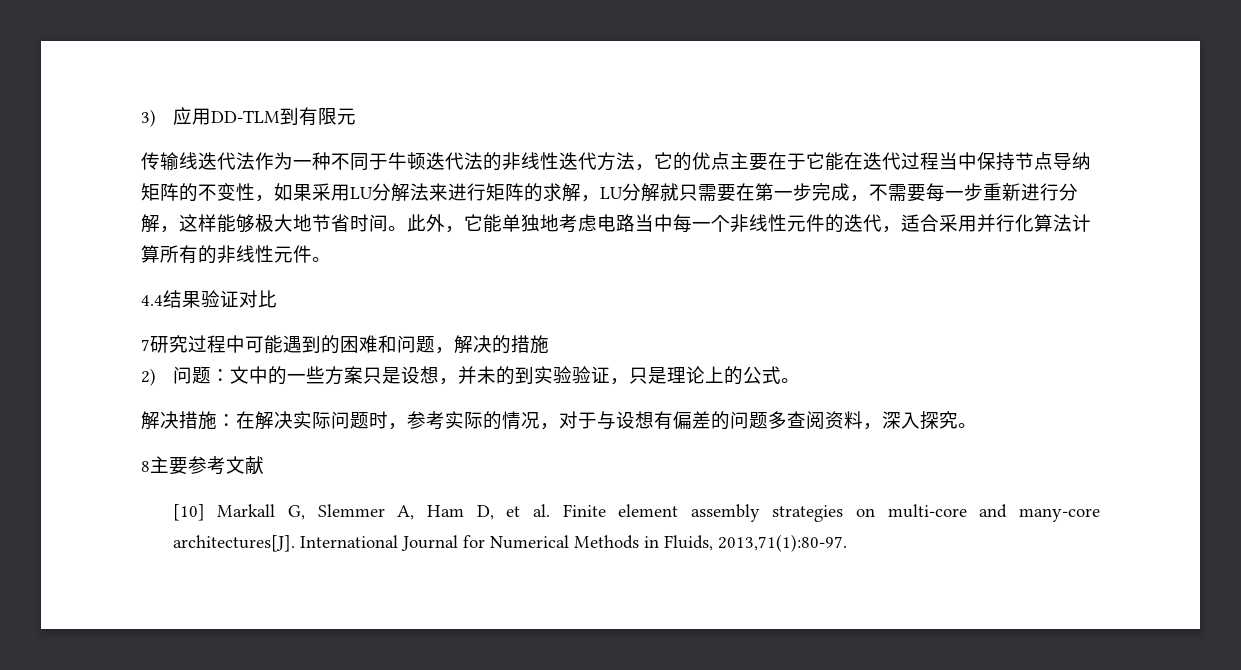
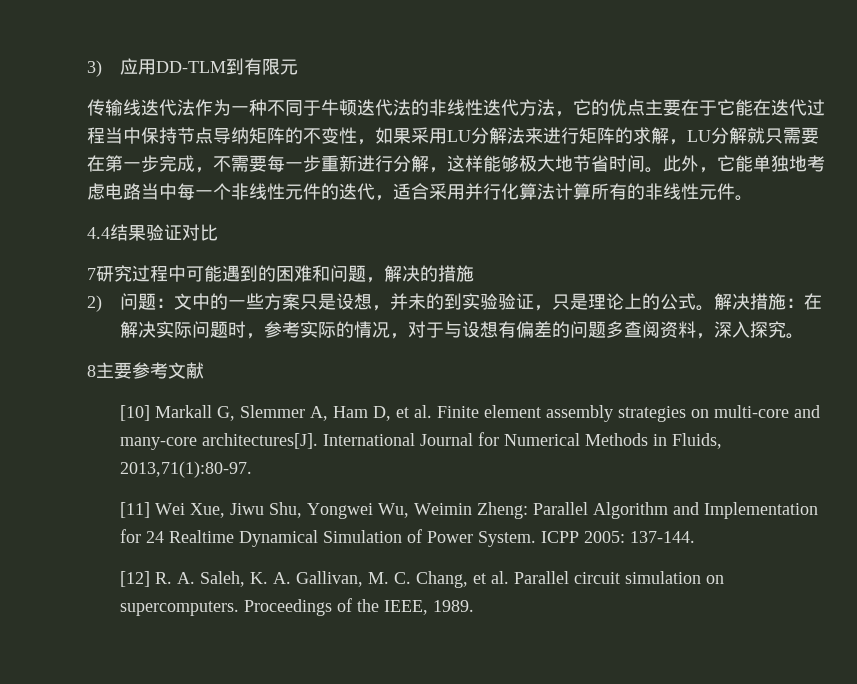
- 2)问题：文中的一些方案只是设想，并未的到实验验证，只是理论上的公式。
- 解决措施：在解决实际问题时，参考实际的情况，对于与设想有偏差的问题多查阅资料，深入探究。
+ 2)问题：文中的一些方案只是设想，并未的到实验验证，只是理论上的公式。解决措施：在解决实际问题时，参考实际的情况，对于与设想有偏差的问题多查阅资料，深入探究。
+ [11] Wei Xue, Jiwu Shu, Yongwei Wu, Weimin Zheng: Parallel Algorithm and Implementation for 24 Realtime Dynamical Simulation of Power System. ICPP 2005: 137-144.
+ [12] R. A. Saleh, K. A. Gallivan, M. C. Chang, et al. Parallel circuit simulation on supercomputers. Proceedings of the IEEE, 1989.

